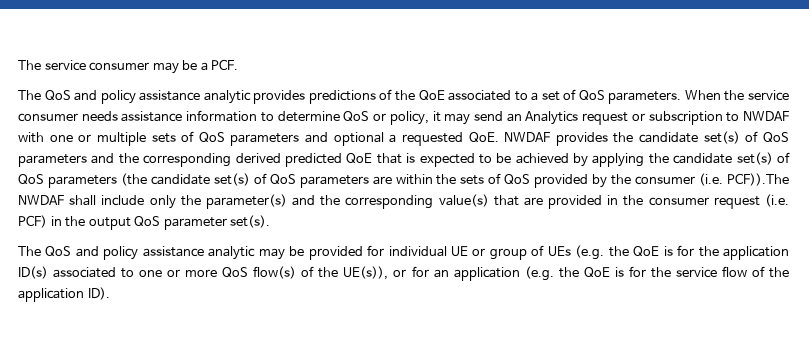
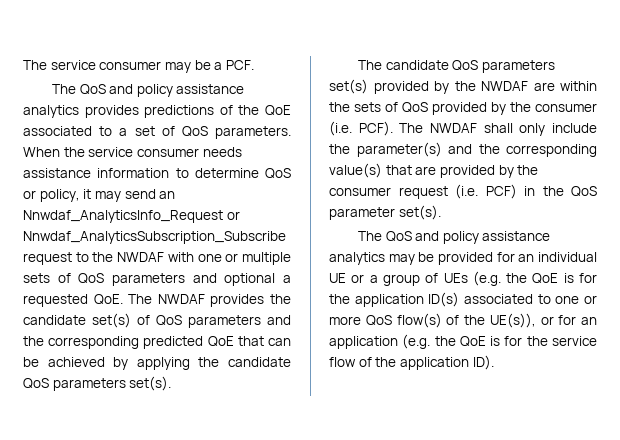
- The QoS and policy assistance analytic provides predictions of the QoE associated to a set of QoS parameters.
+ The QoS and policy assistance analytics provides predictions of the QoE associated to a set of QoS parameters.
- When the service consumer needs assistance information to determine QoS or policy, it may send an Analytics request or subscription to NWDAF with one or multiple sets of QoS parameters and optional a requested QoE. NWDAF provides the candidate set(s) of QoS parameters and the corresponding derived predicted QoE that is expected to be achieved by applying the candidate set(s) of QoS parameters (the candidate set(s) of QoS parameters are within the sets of QoS provided by the consumer (i.e. PCF)).The NWDAF shall include only the parameter(s) and the corresponding value(s) that are provided in the consumer request (i.e. PCF) in the output QoS parameter set(s).
+ When the service consumer needs assistance information to determine QoS or policy, it may send an Nnwdaf_AnalyticsInfo_Request or Nnwdaf_AnalyticsSubscription_Subscribe request to the NWDAF with one or multiple sets of QoS parameters and optional a requested QoE. The NWDAF provides the candidate set(s) of QoS parameters and the corresponding predicted QoE that can be achieved by applying the candidate QoS parameters set(s).
+ The candidate QoS parameters set(s) provided by the NWDAF are within the sets of QoS provided by the consumer (i.e. PCF). The NWDAF shall only include the parameter(s) and the corresponding value(s) that are provided by the consumer request (i.e. PCF) in the QoS parameter set(s).
- The QoS and policy assistance analytic may be provided for individual UE or group of UEs (e.g. the QoE is for the application ID(s) associated to one or more QoS flow(s) of the UE(s)), or for an application (e.g. the QoE is for the service flow of the application ID).
+ The QoS and policy assistance analytics may be provided for an individual UE or a group of UEs (e.g. the QoE is for the application ID(s) associated to one or more QoS flow(s) of the UE(s)), or for an application (e.g. the QoE is for the service flow of the application ID).

